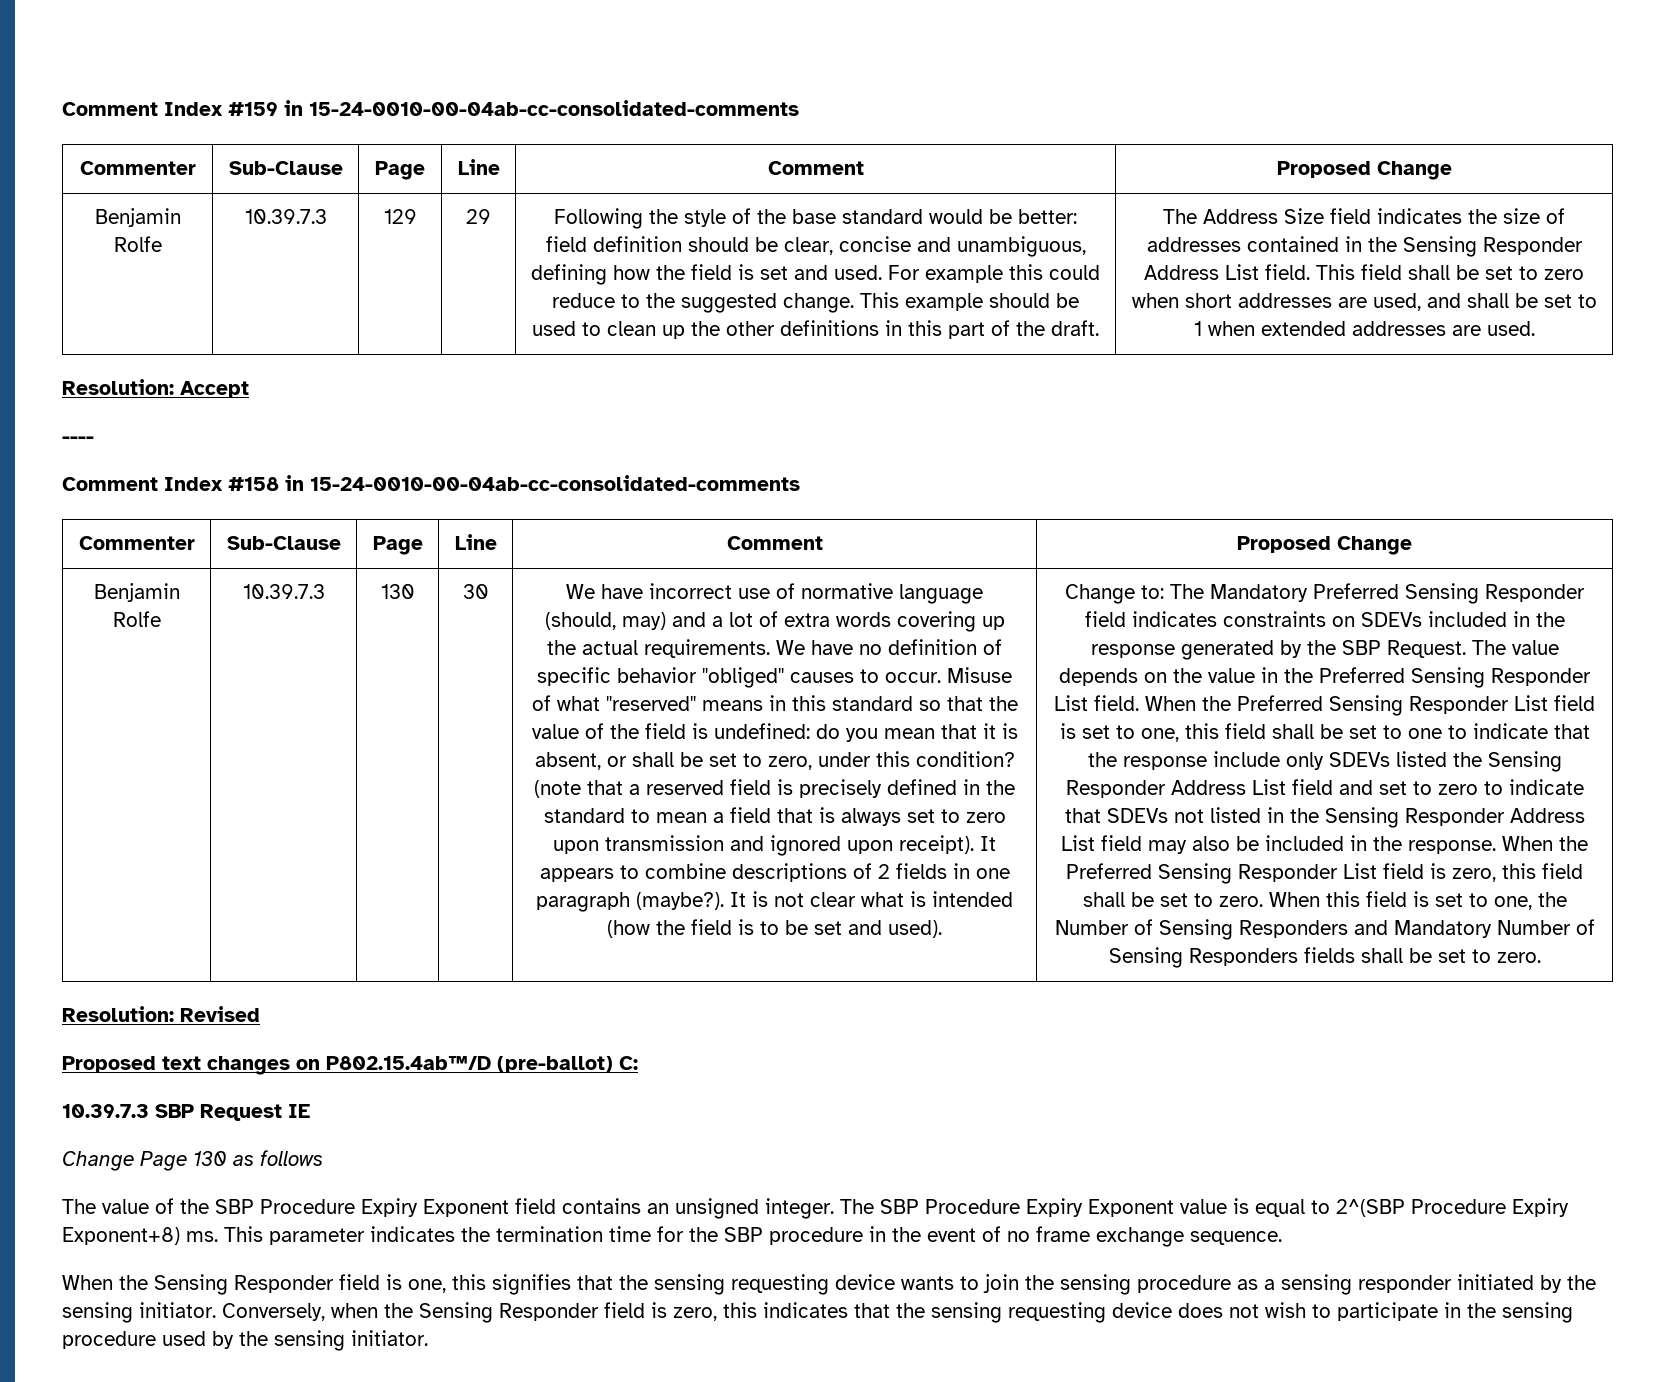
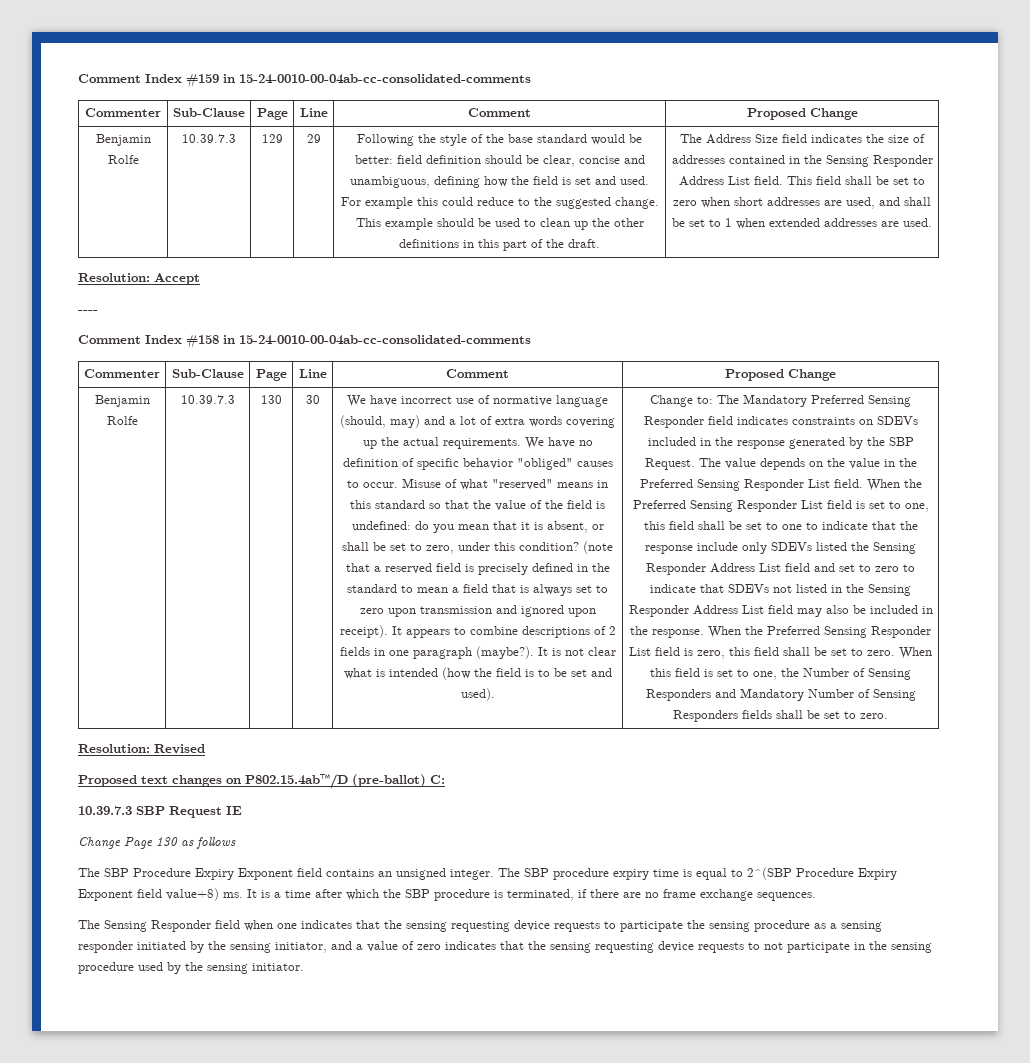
- The value of the SBP Procedure Expiry Exponent field contains an unsigned integer.
+ The SBP Procedure Expiry Exponent field contains an unsigned integer.
- The SBP Procedure Expiry Exponent value is equal to 2^(SBP Procedure Expiry Exponent+8) ms. This parameter indicates the termination time for the SBP procedure in the event of no frame exchange sequence.
- When the Sensing Responder field is one, this signifies that the sensing requesting device wants to join the sensing procedure as a sensing responder initiated by the sensing initiator. Conversely, when the Sensing Responder field is zero, this indicates that the sensing requesting device does not wish to participate in the sensing procedure used by the sensing initiator.
+ The SBP procedure expiry time is equal to 2^(SBP Procedure Expiry Exponent field value+8) ms. It is a time after which the SBP procedure is terminated, if there are no frame exchange sequences.
+ The Sensing Responder field when one indicates that the sensing requesting device requests to participate the sensing procedure as a sensing responder initiated by the sensing initiator, and a value of zero indicates that the sensing requesting device requests to not participate in the sensing procedure used by the sensing initiator.

